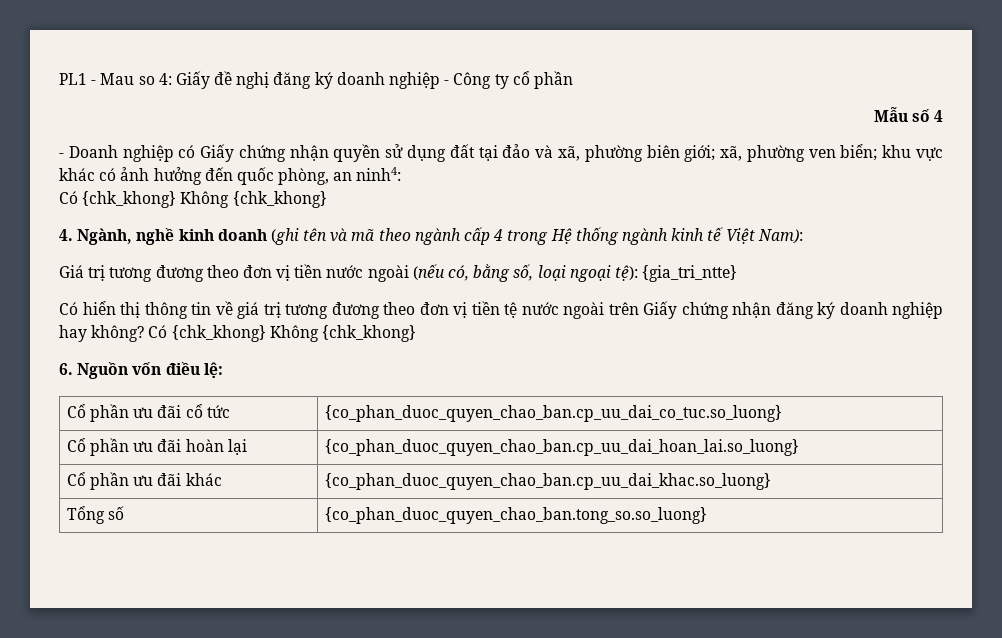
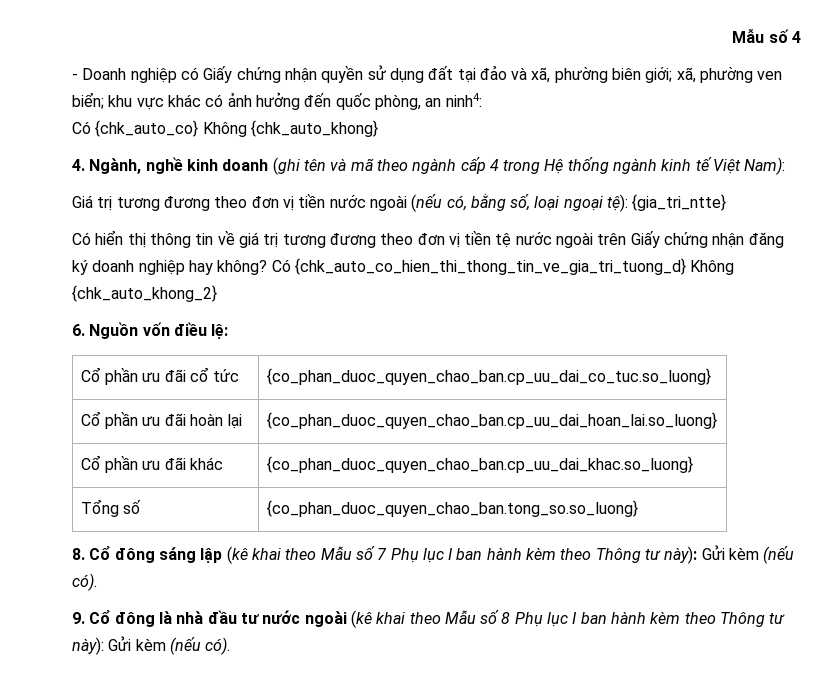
- PL1 - Mau so 4: Giấy đề nghị đăng ký doanh nghiệp - Công ty cổ phần
  - Doanh nghiệp có Giấy chứng nhận quyền sử dụng đất tại đảo và xã, phường biên giới; xã, phường ven biển; khu vực khác có ảnh hưởng đến quốc phòng, an ninh4:
- Có {chk_khong} Không {chk_khong}
+ Có {chk_auto_co} Không {chk_auto_khong}
- Có hiển thị thông tin về giá trị tương đương theo đơn vị tiền tệ nước ngoài trên Giấy chứng nhận đăng ký doanh nghiệp hay không? Có {chk_khong} Không {chk_khong}
+ Có hiển thị thông tin về giá trị tương đương theo đơn vị tiền tệ nước ngoài trên Giấy chứng nhận đăng ký doanh nghiệp hay không? Có {chk_auto_co_hien_thi_thong_tin_ve_gia_tri_tuong_d} Không {chk_auto_khong_2}
+ 8. Cổ đông sáng lập (kê khai theo Mẫu số 7 Phụ lục I ban hành kèm theo Thông tư này): Gửi kèm (nếu có).
+ 9. Cổ đông là nhà đầu tư nước ngoài (kê khai theo Mẫu số 8 Phụ lục I ban hành kèm theo Thông tư này): Gửi kèm (nếu có).

